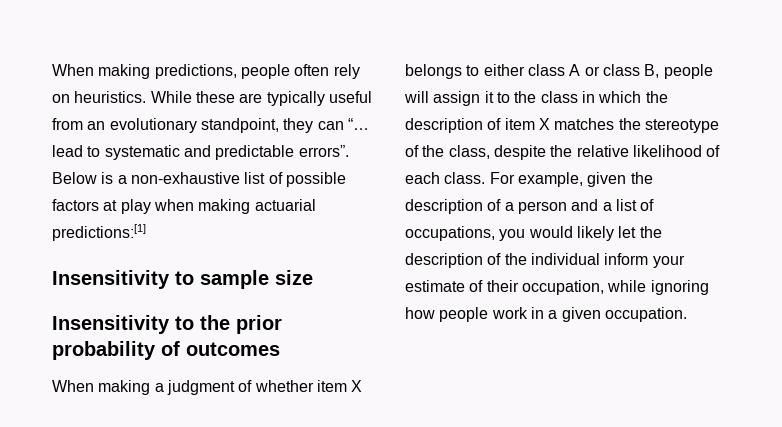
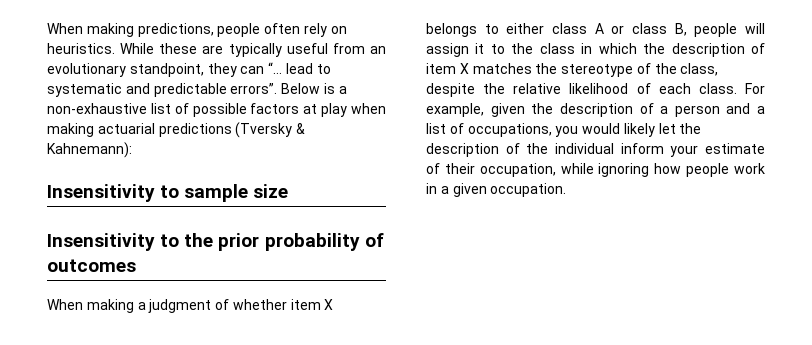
- Below is a non-exhaustive list of possible factors at play when making actuarial predictions:[1]
+ Below is a non-exhaustive list of possible factors at play when making actuarial predictions (Tversky & Kahnemann):

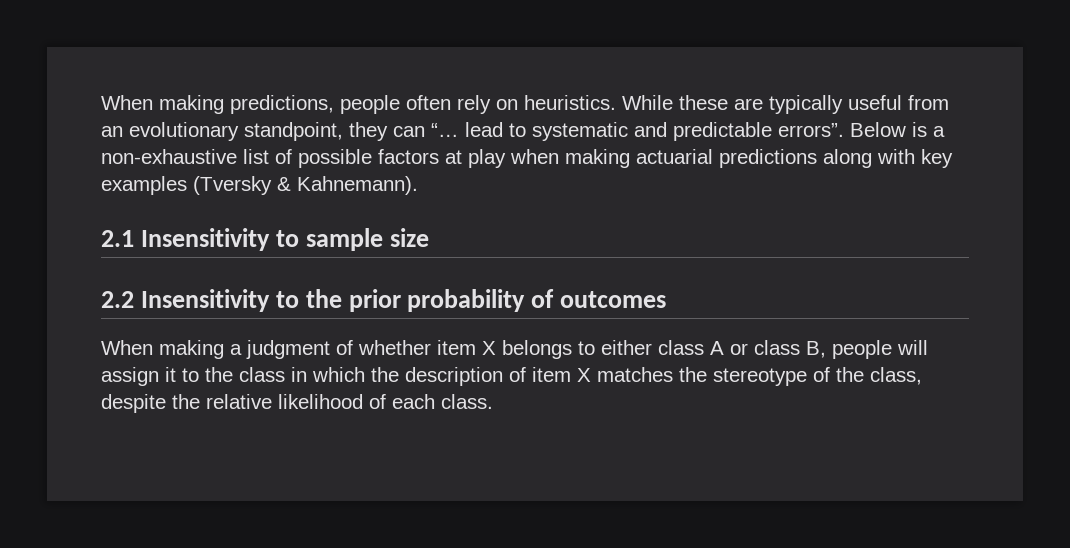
- Below is a non-exhaustive list of possible factors at play when making actuarial predictions (Tversky & Kahnemann):
- Insensitivity to sample size
+ Below is a non-exhaustive list of possible factors at play when making actuarial predictions along with key examples (Tversky & Kahnemann).
+ 2.1 Insensitivity to sample size
- Insensitivity to the prior probability of outcomes
+ 2.2 Insensitivity to the prior probability of outcomes
- For example, given the description of a person and a list of occupations, you would likely let the description of the individual inform your estimate of their occupation, while ignoring how people work in a given occupation.

